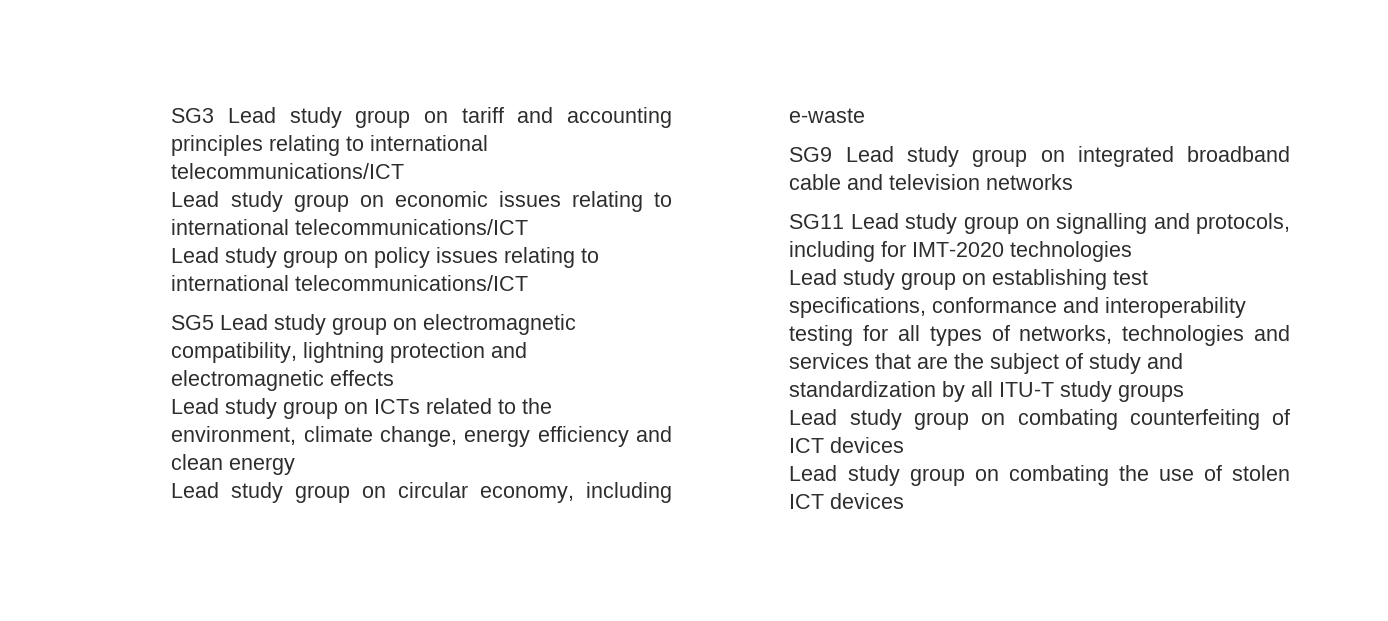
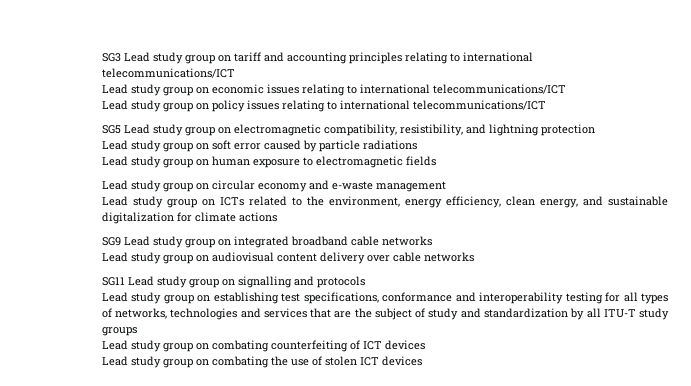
- SG5 Lead study group on electromagnetic compatibility, lightning protection and electromagnetic effects
+ SG5 Lead study group on electromagnetic compatibility, resistibility, and lightning protection
+ Lead study group on soft error caused by particle radiations
+ Lead study group on human exposure to electromagnetic fields
+ Lead study group on circular economy and e-waste management
- Lead study group on ICTs related to the environment, climate change, energy efficiency and clean energy
- Lead study group on circular economy, including e-waste
+ Lead study group on ICTs related to the environment, energy efficiency, clean energy, and sustainable digitalization for climate actions
- SG9 Lead study group on integrated broadband cable and television networks
+ SG9 Lead study group on integrated broadband cable networks
+ Lead study group on audiovisual content delivery over cable networks
- SG11 Lead study group on signalling and protocols, including for IMT-2020 technologies
+ SG11 Lead study group on signalling and protocols

